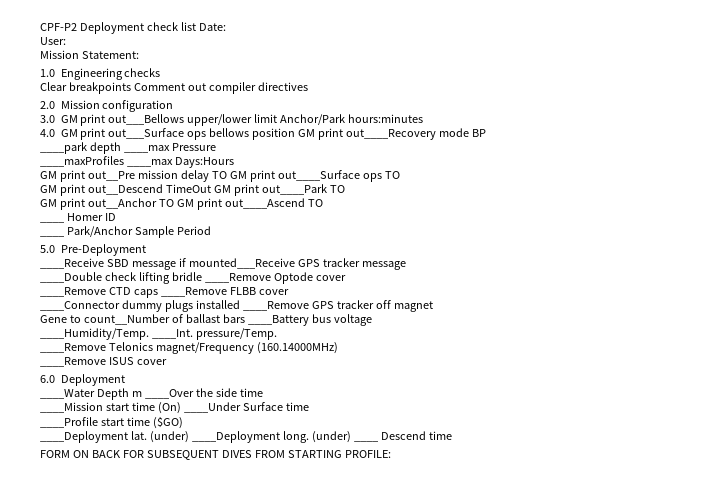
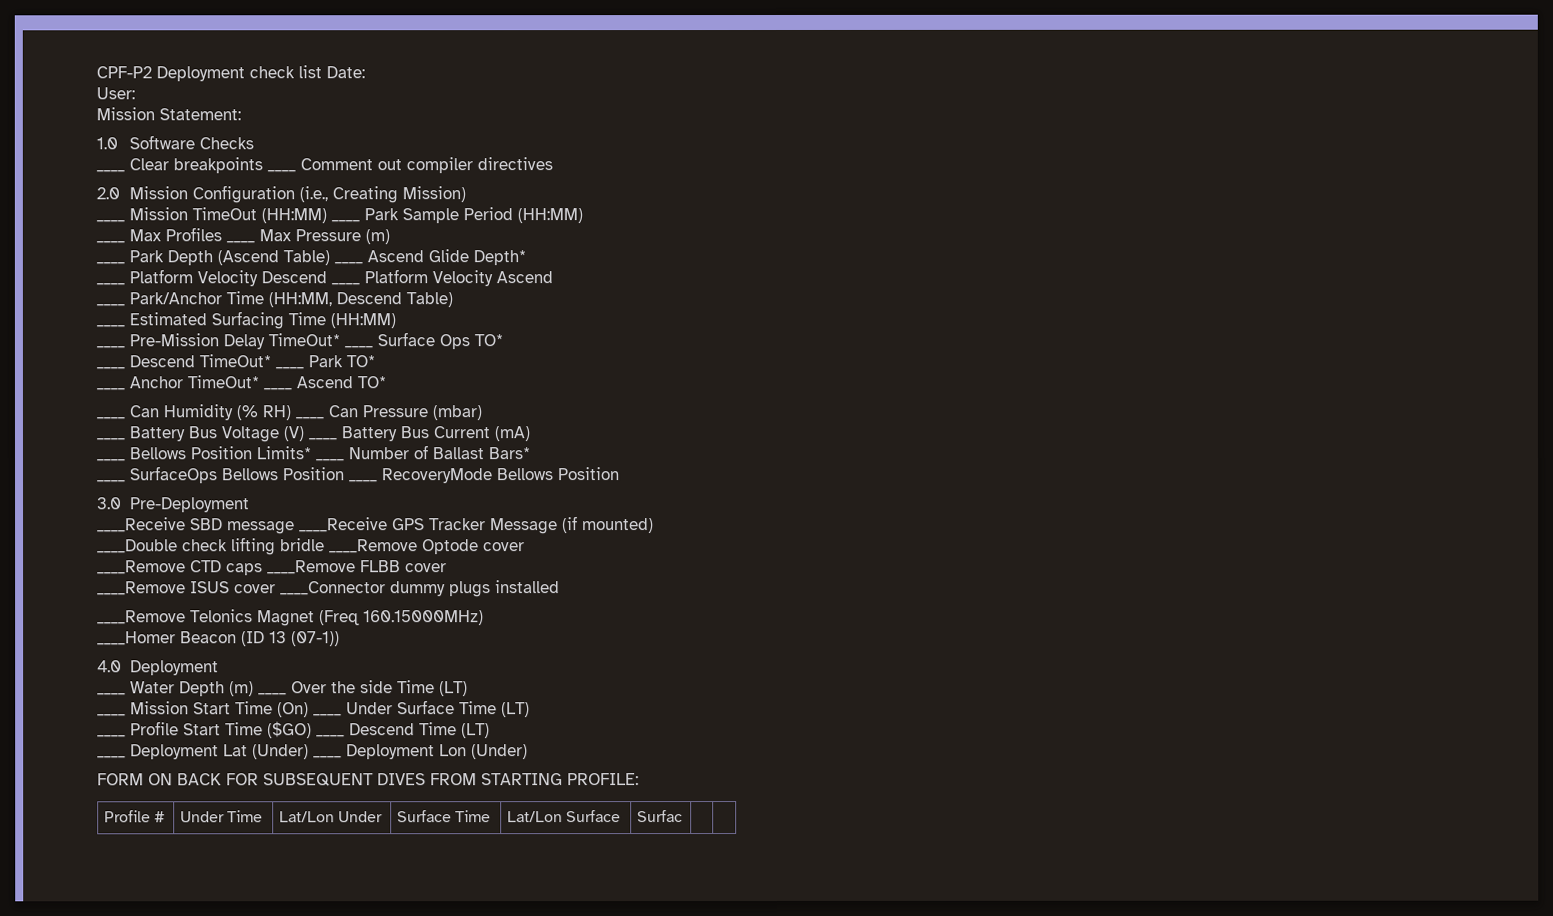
- 1.0 Engineering checks
- Clear breakpoints Comment out compiler directives
+ 1.0 Software Checks
+ ____ Clear breakpoints ____ Comment out compiler directives
- 2.0 Mission configuration
- 3.0 GM print out___Bellows upper/lower limit Anchor/Park hours:minutes
- 4.0 GM print out___Surface ops bellows position GM print out____Recovery mode BP
- ____park depth ____max Pressure
- ____maxProfiles ____max Days:Hours
- GM print out__Pre mission delay TO GM print out____Surface ops TO
- GM print out__Descend TimeOut GM print out____Park TO
- GM print out__Anchor TO GM print out____Ascend TO
- ____ Homer ID
- ____ Park/Anchor Sample Period
- 5.0 Pre-Deployment
- ____Receive SBD message if mounted___Receive GPS tracker message
+ 2.0 Mission Configuration (i.e., Creating Mission)
+ ____ Mission TimeOut (HH:MM) ____ Park Sample Period (HH:MM)
+ ____ Max Profiles ____ Max Pressure (m)
+ ____ Park Depth (Ascend Table) ____ Ascend Glide Depth*
+ ____ Platform Velocity Descend ____ Platform Velocity Ascend
+ ____ Park/Anchor Time (HH:MM, Descend Table)
+ ____ Estimated Surfacing Time (HH:MM)
+ ____ Pre-Mission Delay TimeOut* ____ Surface Ops TO*
+ ____ Descend TimeOut* ____ Park TO*
+ ____ Anchor TimeOut* ____ Ascend TO*
+ ____ Can Humidity (% RH) ____ Can Pressure (mbar)
+ ____ Battery Bus Voltage (V) ____ Battery Bus Current (mA)
+ ____ Bellows Position Limits* ____ Number of Ballast Bars*
+ ____ SurfaceOps Bellows Position ____ RecoveryMode Bellows Position
+ 3.0 Pre-Deployment
+ ____Receive SBD message ____Receive GPS Tracker Message (if mounted)
- ____Connector dummy plugs installed ____Remove GPS tracker off magnet
- Gene to count__Number of ballast bars ____Battery bus voltage
- ____Humidity/Temp. ____Int. pressure/Temp.
- ____Remove Telonics magnet/Frequency (160.14000MHz)
- ____Remove ISUS cover
- 6.0 Deployment
- ____Water Depth m ____Over the side time
- ____Mission start time (On) ____Under Surface time
- ____Profile start time ($GO)
- ____Deployment lat. (under) ____Deployment long. (under) ____ Descend time
+ ____Remove ISUS cover ____Connector dummy plugs installed
+ ____Remove Telonics Magnet (Freq 160.15000MHz)
+ ____Homer Beacon (ID 13 (07-1))
+ 4.0 Deployment
+ ____ Water Depth (m) ____ Over the side Time (LT)
+ ____ Mission Start Time (On) ____ Under Surface Time (LT)
+ ____ Profile Start Time ($GO) ____ Descend Time (LT)
+ ____ Deployment Lat (Under) ____ Deployment Lon (Under)
+ Profile # | Under Time | Lat/Lon Under | Surface Time | Lat/Lon Surface | Surfac | |

